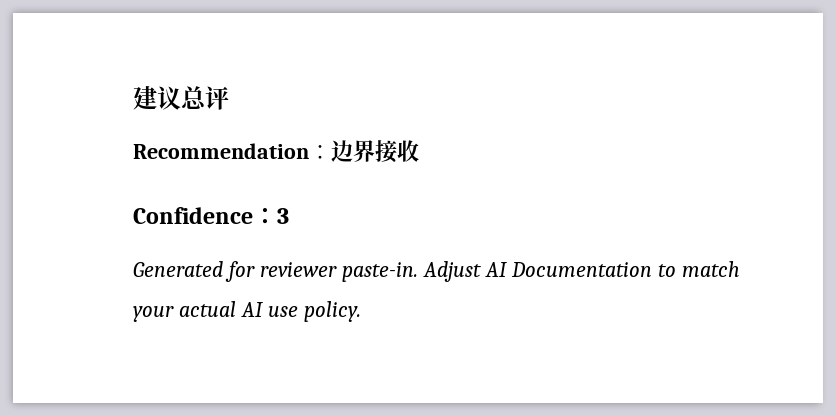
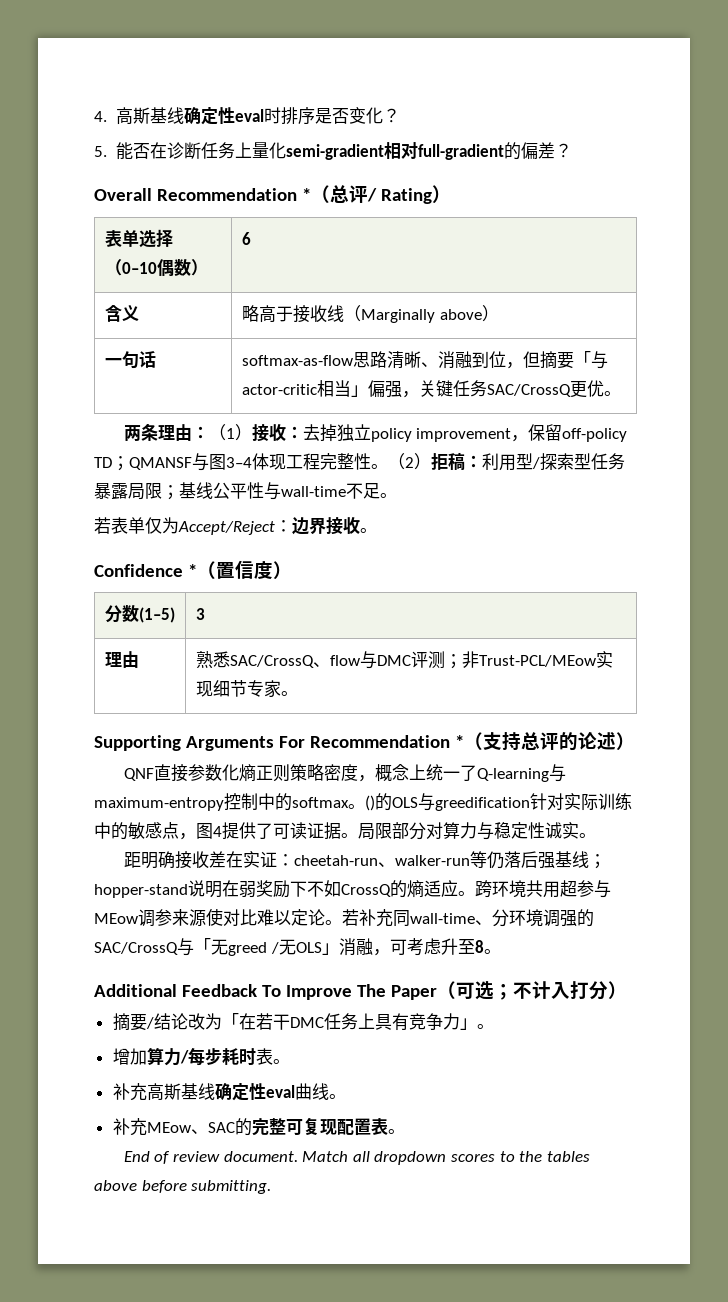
- 建议总评
- Recommendation：边界接收
+ 4.高斯基线确定性eval时排序是否变化？
+ 5.能否在诊断任务上量化semi-gradient相对full-gradient的偏差？
+ Overall Recommendation *（总评/ Rating）
+ 表单选择（0–10偶数） | 6
+ 含义 | 略高于接收线（Marginally above）
+ 一句话 | softmax-as-flow思路清晰、消融到位，但摘要「与actor-critic相当」偏强，关键任务SAC/CrossQ更优。
+ 两条理由：（1）接收：去掉独立policy improvement，保留off-policy TD；QMANSF与图3–4体现工程完整性。（2）拒稿：利用型/探索型任务暴露局限；基线公平性与wall-time不足。
+ 若表单仅为Accept/Reject：边界接收。
- Confidence：3
- Generated for reviewer paste-in. Adjust AI Documentation to match your actual AI use policy.
+ Confidence *（置信度）
+ 分数(1–5) | 3
+ 理由 | 熟悉SAC/CrossQ、flow与DMC评测；非Trust-PCL/MEow实现细节专家。
+ Supporting Arguments For Recommendation *（支持总评的论述）
+ QNF直接参数化熵正则策略密度，概念上统一了Q-learning与maximum-entropy控制中的softmax。()的OLS与greedification针对实际训练中的敏感点，图4提供了可读证据。局限部分对算力与稳定性诚实。
+ 距明确接收差在实证：cheetah-run、walker-run等仍落后强基线；hopper-stand说明在弱奖励下不如CrossQ的熵适应。跨环境共用超参与MEow调参来源使对比难以定论。若补充同wall-time、分环境调强的SAC/CrossQ与「无greed /无OLS」消融，可考虑升至8。
+ Additional Feedback To Improve The Paper（可选；不计入打分）
+ 摘要/结论改为「在若干DMC任务上具有竞争力」。
+ 增加算力/每步耗时表。
+ 补充高斯基线确定性eval曲线。
+ 补充MEow、SAC的完整可复现配置表。
+ End of review document. Match all dropdown scores to the tables above before submitting.

